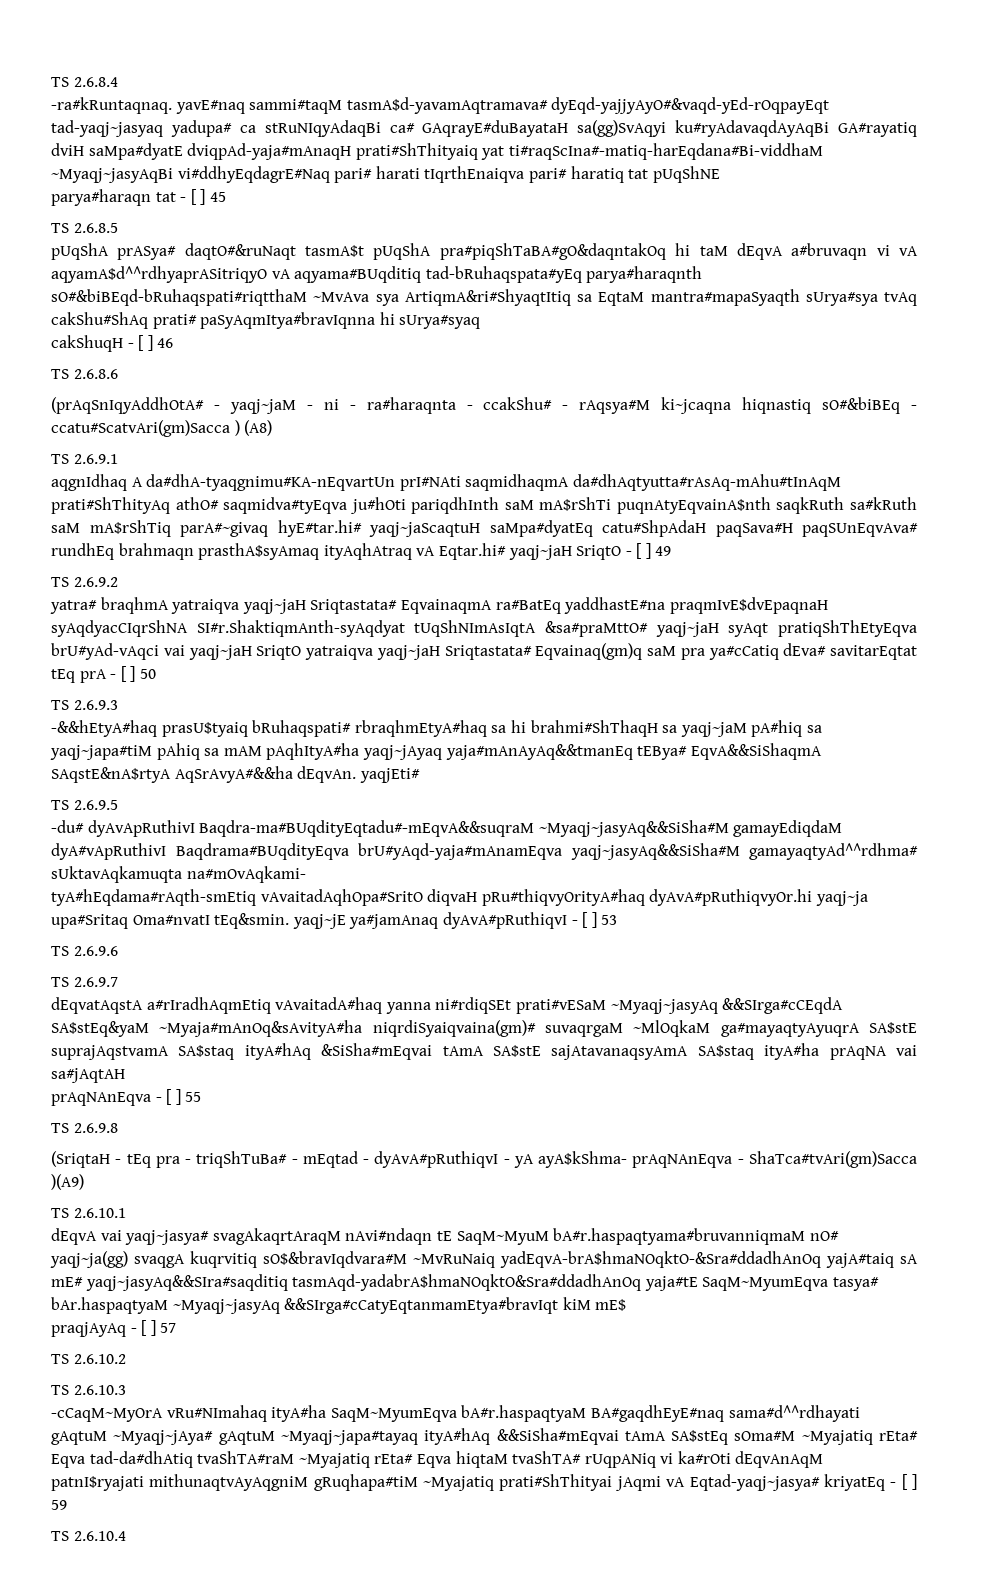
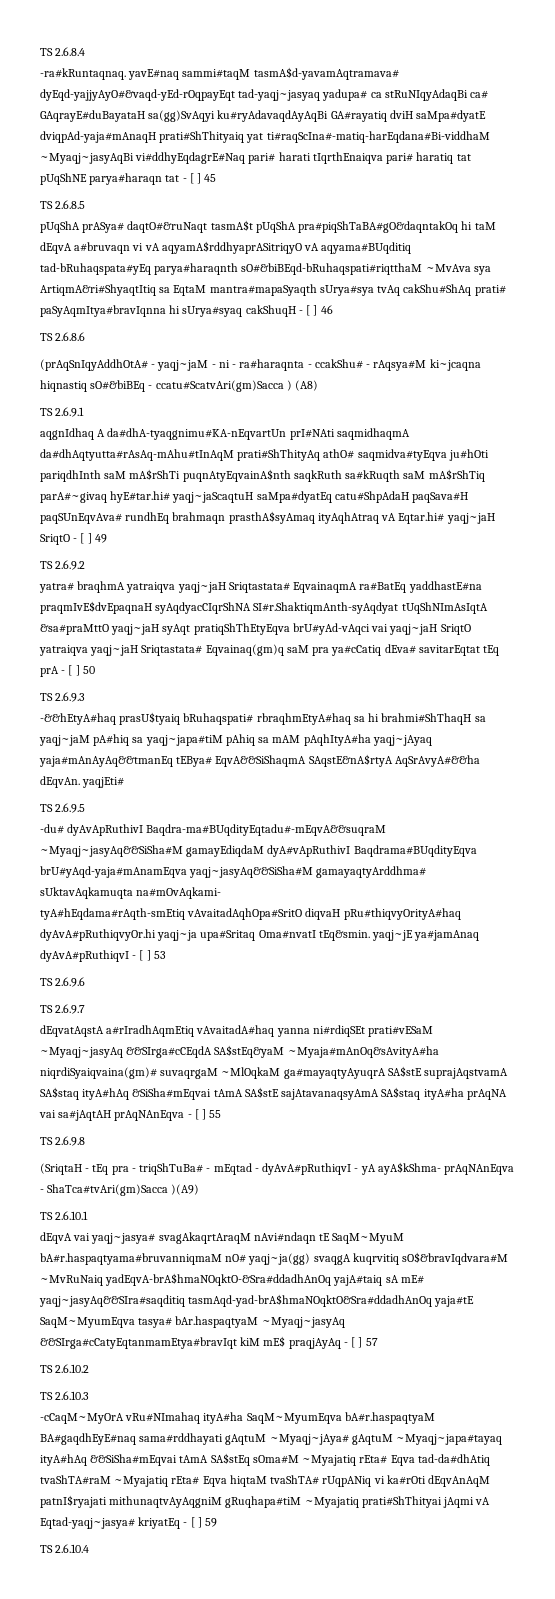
- -ra#kRuntaqnaq. yavE#naq sammi#taqM tasmA$d-yavamAqtramava# dyEqd-yajjyAyO#&vaqd-yEd-rOqpayEqt tad-yaqj~jasyaq yadupa# ca stRuNIqyAdaqBi ca# GAqrayE#duBayataH sa(gg)SvAqyi ku#ryAdavaqdAyAqBi GA#rayatiq dviH saMpa#dyatE dviqpAd-yaja#mAnaqH prati#ShThityaiq yat ti#raqScIna#-matiq-harEqdana#Bi-viddhaM ~Myaqj~jasyAqBi vi#ddhyEqdagrE#Naq pari# harati tIqrthEnaiqva pari# haratiq tat pUqShNE
- parya#haraqn tat - [ ] 45
+ -ra#kRuntaqnaq. yavE#naq sammi#taqM tasmA$d-yavamAqtramava# dyEqd-yajjyAyO#&vaqd-yEd-rOqpayEqt tad-yaqj~jasyaq yadupa# ca stRuNIqyAdaqBi ca# GAqrayE#duBayataH sa(gg)SvAqyi ku#ryAdavaqdAyAqBi GA#rayatiq dviH saMpa#dyatE dviqpAd-yaja#mAnaqH prati#ShThityaiq yat ti#raqScIna#-matiq-harEqdana#Bi-viddhaM ~Myaqj~jasyAqBi vi#ddhyEqdagrE#Naq pari# harati tIqrthEnaiqva pari# haratiq tat pUqShNE parya#haraqn tat - [ ] 45
- pUqShA prASya# daqtO#&ruNaqt tasmA$t pUqShA pra#piqShTaBA#gO&daqntakOq hi taM dEqvA a#bruvaqn vi vA aqyamA$d^^rdhyaprASitriqyO vA aqyama#BUqditiq tad-bRuhaqspata#yEq parya#haraqnth sO#&biBEqd-bRuhaqspati#riqtthaM ~MvAva sya ArtiqmA&ri#ShyaqtItiq sa EqtaM mantra#mapaSyaqth sUrya#sya tvAq cakShu#ShAq prati# paSyAqmItya#bravIqnna hi sUrya#syaq
- cakShuqH - [ ] 46
+ pUqShA prASya# daqtO#&ruNaqt tasmA$t pUqShA pra#piqShTaBA#gO&daqntakOq hi taM dEqvA a#bruvaqn vi vA aqyamA$rddhyaprASitriqyO vA aqyama#BUqditiq tad-bRuhaqspata#yEq parya#haraqnth sO#&biBEqd-bRuhaqspati#riqtthaM ~MvAva sya ArtiqmA&ri#ShyaqtItiq sa EqtaM mantra#mapaSyaqth sUrya#sya tvAq cakShu#ShAq prati# paSyAqmItya#bravIqnna hi sUrya#syaq cakShuqH - [ ] 46
- aqgnIdhaq A da#dhA-tyaqgnimu#KA-nEqvartUn prI#NAti saqmidhaqmA da#dhAqtyutta#rAsAq-mAhu#tInAqM prati#ShThityAq athO# saqmidva#tyEqva ju#hOti pariqdhInth saM mA$rShTi puqnAtyEqvainA$nth saqkRuth sa#kRuth saM mA$rShTiq parA#~givaq hyE#tar.hi# yaqj~jaScaqtuH saMpa#dyatEq catu#ShpAdaH paqSava#H paqSUnEqvAva# rundhEq brahmaqn prasthA$syAmaq ityAqhAtraq vA Eqtar.hi# yaqj~jaH SriqtO - [ ] 49
+ aqgnIdhaq A da#dhA-tyaqgnimu#KA-nEqvartUn prI#NAti saqmidhaqmA da#dhAqtyutta#rAsAq-mAhu#tInAqM prati#ShThityAq athO# saqmidva#tyEqva ju#hOti pariqdhInth saM mA$rShTi puqnAtyEqvainA$nth saqkRuth sa#kRuqth saM mA$rShTiq parA#~givaq hyE#tar.hi# yaqj~jaScaqtuH saMpa#dyatEq catu#ShpAdaH paqSava#H paqSUnEqvAva# rundhEq brahmaqn prasthA$syAmaq ityAqhAtraq vA Eqtar.hi# yaqj~jaH SriqtO - [ ] 49
- yatra# braqhmA yatraiqva yaqj~jaH Sriqtastata# EqvainaqmA ra#BatEq yaddhastE#na praqmIvE$dvEpaqnaH syAqdyacCIqrShNA SI#r.ShaktiqmAnth-syAqdyat tUqShNImAsIqtA &sa#praMttO# yaqj~jaH syAqt pratiqShThEtyEqva brU#yAd-vAqci vai yaqj~jaH SriqtO yatraiqva yaqj~jaH Sriqtastata# Eqvainaq(gm)q saM pra ya#cCatiq dEva# savitarEqtat tEq prA - [ ] 50
+ yatra# braqhmA yatraiqva yaqj~jaH Sriqtastata# EqvainaqmA ra#BatEq yaddhastE#na praqmIvE$dvEpaqnaH syAqdyacCIqrShNA SI#r.ShaktiqmAnth-syAqdyat tUqShNImAsIqtA &sa#praMttO yaqj~jaH syAqt pratiqShThEtyEqva brU#yAd-vAqci vai yaqj~jaH SriqtO yatraiqva yaqj~jaH Sriqtastata# Eqvainaq(gm)q saM pra ya#cCatiq dEva# savitarEqtat tEq prA - [ ] 50
- -du# dyAvApRuthivI Baqdra-ma#BUqdityEqtadu#-mEqvA&&suqraM ~Myaqj~jasyAq&&SiSha#M gamayEdiqdaM dyA#vApRuthivI Baqdrama#BUqdityEqva brU#yAqd-yaja#mAnamEqva yaqj~jasyAq&&SiSha#M gamayaqtyAd^^rdhma# sUktavAqkamuqta na#mOvAqkami-
+ -du# dyAvApRuthivI Baqdra-ma#BUqdityEqtadu#-mEqvA&&suqraM ~Myaqj~jasyAq&&SiSha#M gamayEdiqdaM dyA#vApRuthivI Baqdrama#BUqdityEqva brU#yAqd-yaja#mAnamEqva yaqj~jasyAq&&SiSha#M gamayaqtyArddhma# sUktavAqkamuqta na#mOvAqkami-
- dEqvatAqstA a#rIradhAqmEtiq vAvaitadA#haq yanna ni#rdiqSEt prati#vESaM ~Myaqj~jasyAq &&SIrga#cCEqdA SA$stEq&yaM ~Myaja#mAnOq&sAvityA#ha niqrdiSyaiqvaina(gm)# suvaqrgaM ~MlOqkaM ga#mayaqtyAyuqrA SA$stE suprajAqstvamA SA$staq ityA#hAq &SiSha#mEqvai tAmA SA$stE sajAtavanaqsyAmA SA$staq ityA#ha prAqNA vai sa#jAqtAH
- prAqNAnEqva - [ ] 55
+ dEqvatAqstA a#rIradhAqmEtiq vAvaitadA#haq yanna ni#rdiqSEt prati#vESaM ~Myaqj~jasyAq &&SIrga#cCEqdA SA$stEq&yaM ~Myaja#mAnOq&sAvityA#ha niqrdiSyaiqvaina(gm)# suvaqrgaM ~MlOqkaM ga#mayaqtyAyuqrA SA$stE suprajAqstvamA SA$staq ityA#hAq &SiSha#mEqvai tAmA SA$stE sajAtavanaqsyAmA SA$staq ityA#ha prAqNA vai sa#jAqtAH prAqNAnEqva - [ ] 55
- dEqvA vai yaqj~jasya# svagAkaqrtAraqM nAvi#ndaqn tE SaqM~MyuM bA#r.haspaqtyama#bruvanniqmaM nO# yaqj~ja(gg) svaqgA kuqrvitiq sO$&bravIqdvara#M ~MvRuNaiq yadEqvA-brA$hmaNOqktO-&Sra#ddadhAnOq yajA#taiq sA mE# yaqj~jasyAq&&SIra#saqditiq tasmAqd-yadabrA$hmaNOqktO&Sra#ddadhAnOq yaja#tE SaqM~MyumEqva tasya# bAr.haspaqtyaM ~Myaqj~jasyAq &&SIrga#cCatyEqtanmamEtya#bravIqt kiM mE$
- praqjAyAq - [ ] 57
+ dEqvA vai yaqj~jasya# svagAkaqrtAraqM nAvi#ndaqn tE SaqM~MyuM bA#r.haspaqtyama#bruvanniqmaM nO# yaqj~ja(gg) svaqgA kuqrvitiq sO$&bravIqdvara#M ~MvRuNaiq yadEqvA-brA$hmaNOqktO-&Sra#ddadhAnOq yajA#taiq sA mE# yaqj~jasyAq&&SIra#saqditiq tasmAqd-yad-brA$hmaNOqktO&Sra#ddadhAnOq yaja#tE SaqM~MyumEqva tasya# bAr.haspaqtyaM ~Myaqj~jasyAq &&SIrga#cCatyEqtanmamEtya#bravIqt kiM mE$ praqjAyAq - [ ] 57
- -cCaqM~MyOrA vRu#NImahaq ityA#ha SaqM~MyumEqva bA#r.haspaqtyaM BA#gaqdhEyE#naq sama#d^^rdhayati gAqtuM ~Myaqj~jAya# gAqtuM ~Myaqj~japa#tayaq ityA#hAq &&SiSha#mEqvai tAmA SA$stEq sOma#M ~Myajatiq rEta# Eqva tad-da#dhAtiq tvaShTA#raM ~Myajatiq rEta# Eqva hiqtaM tvaShTA# rUqpANiq vi ka#rOti dEqvAnAqM patnI$ryajati mithunaqtvAyAqgniM gRuqhapa#tiM ~Myajatiq prati#ShThityai jAqmi vA Eqtad-yaqj~jasya# kriyatEq - [ ] 59
+ -cCaqM~MyOrA vRu#NImahaq ityA#ha SaqM~MyumEqva bA#r.haspaqtyaM BA#gaqdhEyE#naq sama#rddhayati gAqtuM ~Myaqj~jAya# gAqtuM ~Myaqj~japa#tayaq ityA#hAq &&SiSha#mEqvai tAmA SA$stEq sOma#M ~Myajatiq rEta# Eqva tad-da#dhAtiq tvaShTA#raM ~Myajatiq rEta# Eqva hiqtaM tvaShTA# rUqpANiq vi ka#rOti dEqvAnAqM patnI$ryajati mithunaqtvAyAqgniM gRuqhapa#tiM ~Myajatiq prati#ShThityai jAqmi vA Eqtad-yaqj~jasya# kriyatEq - [ ] 59

